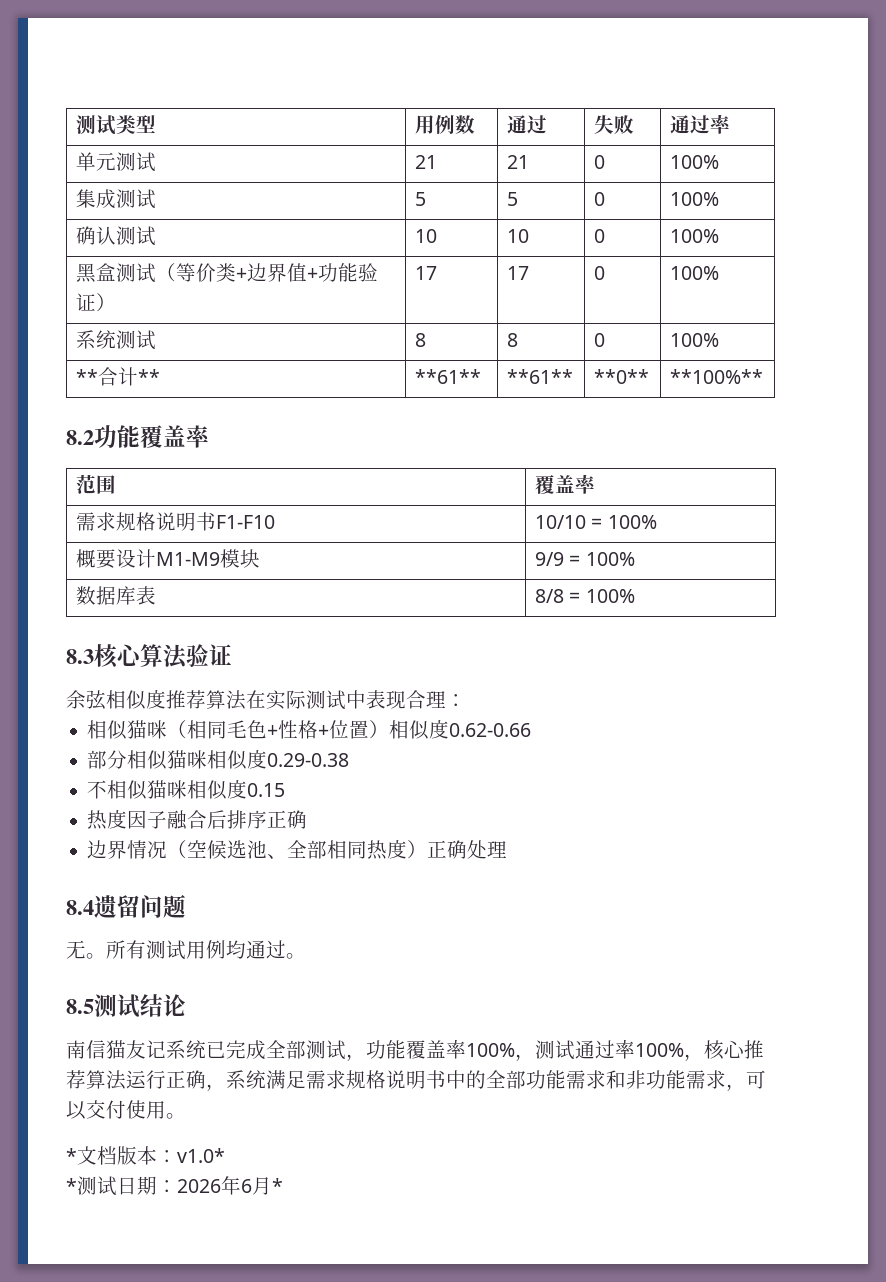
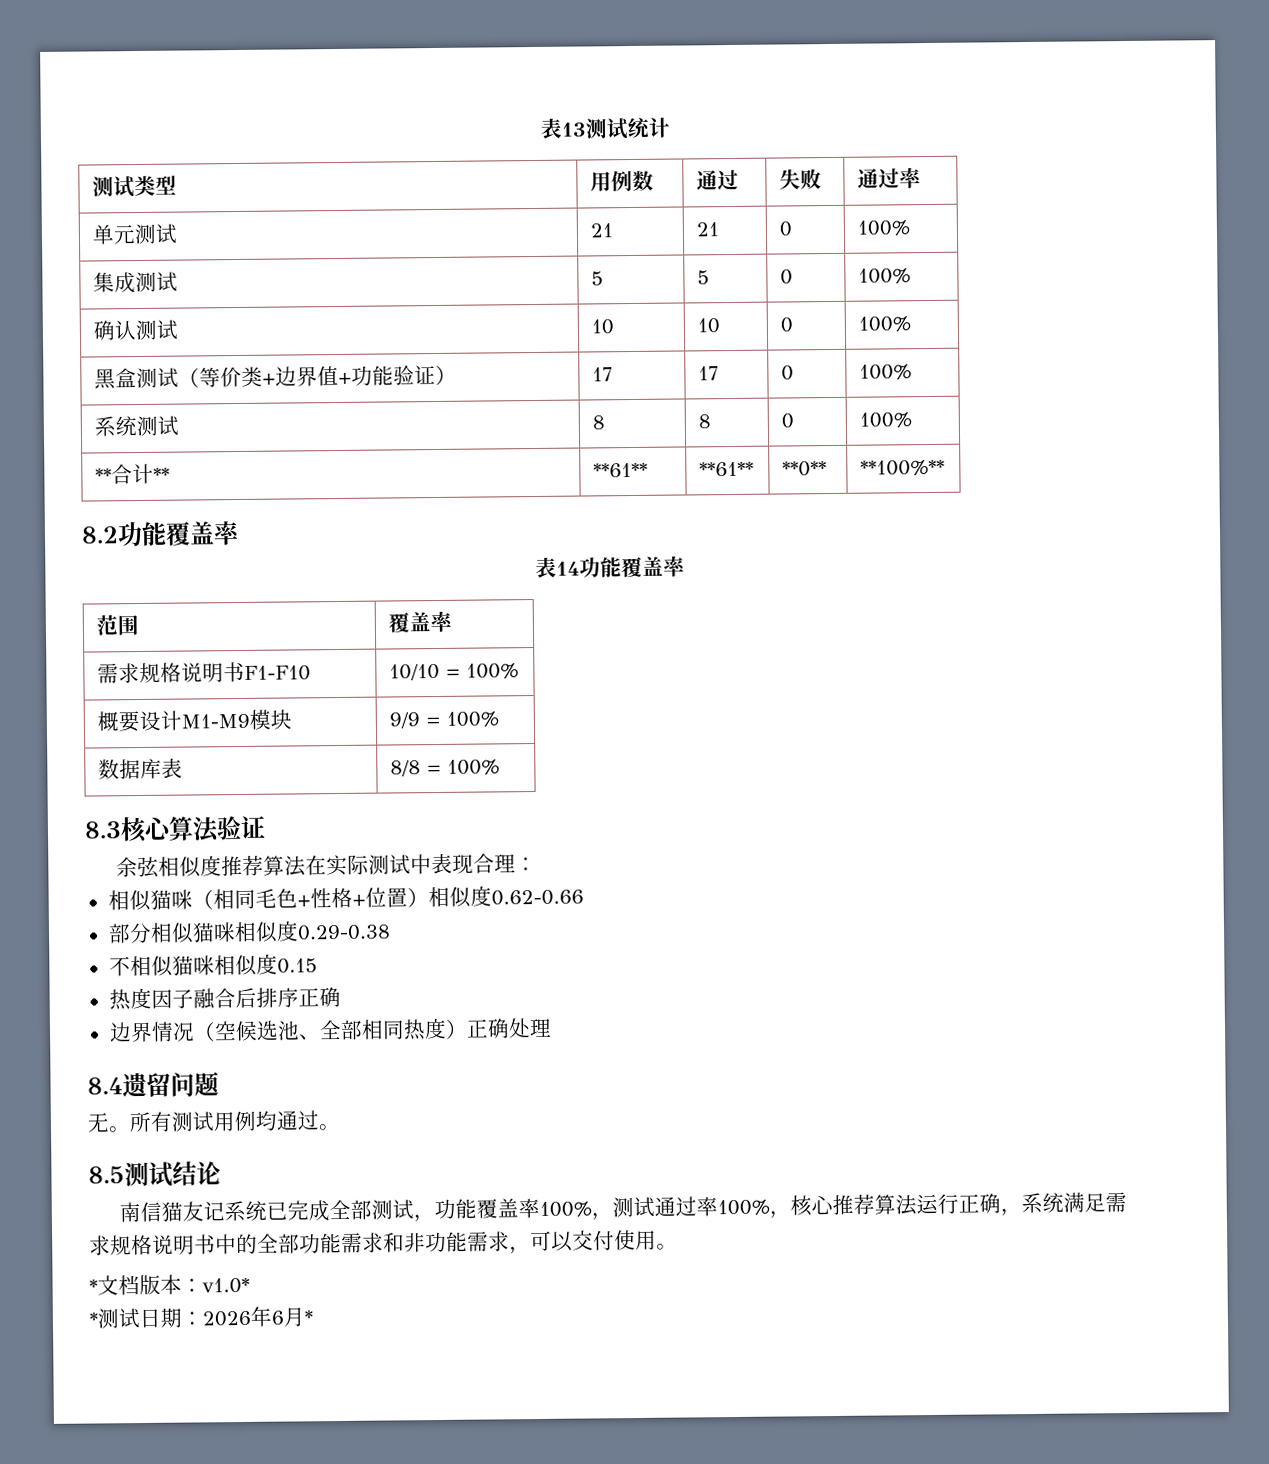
+ 表13测试统计
+ 表14功能覆盖率

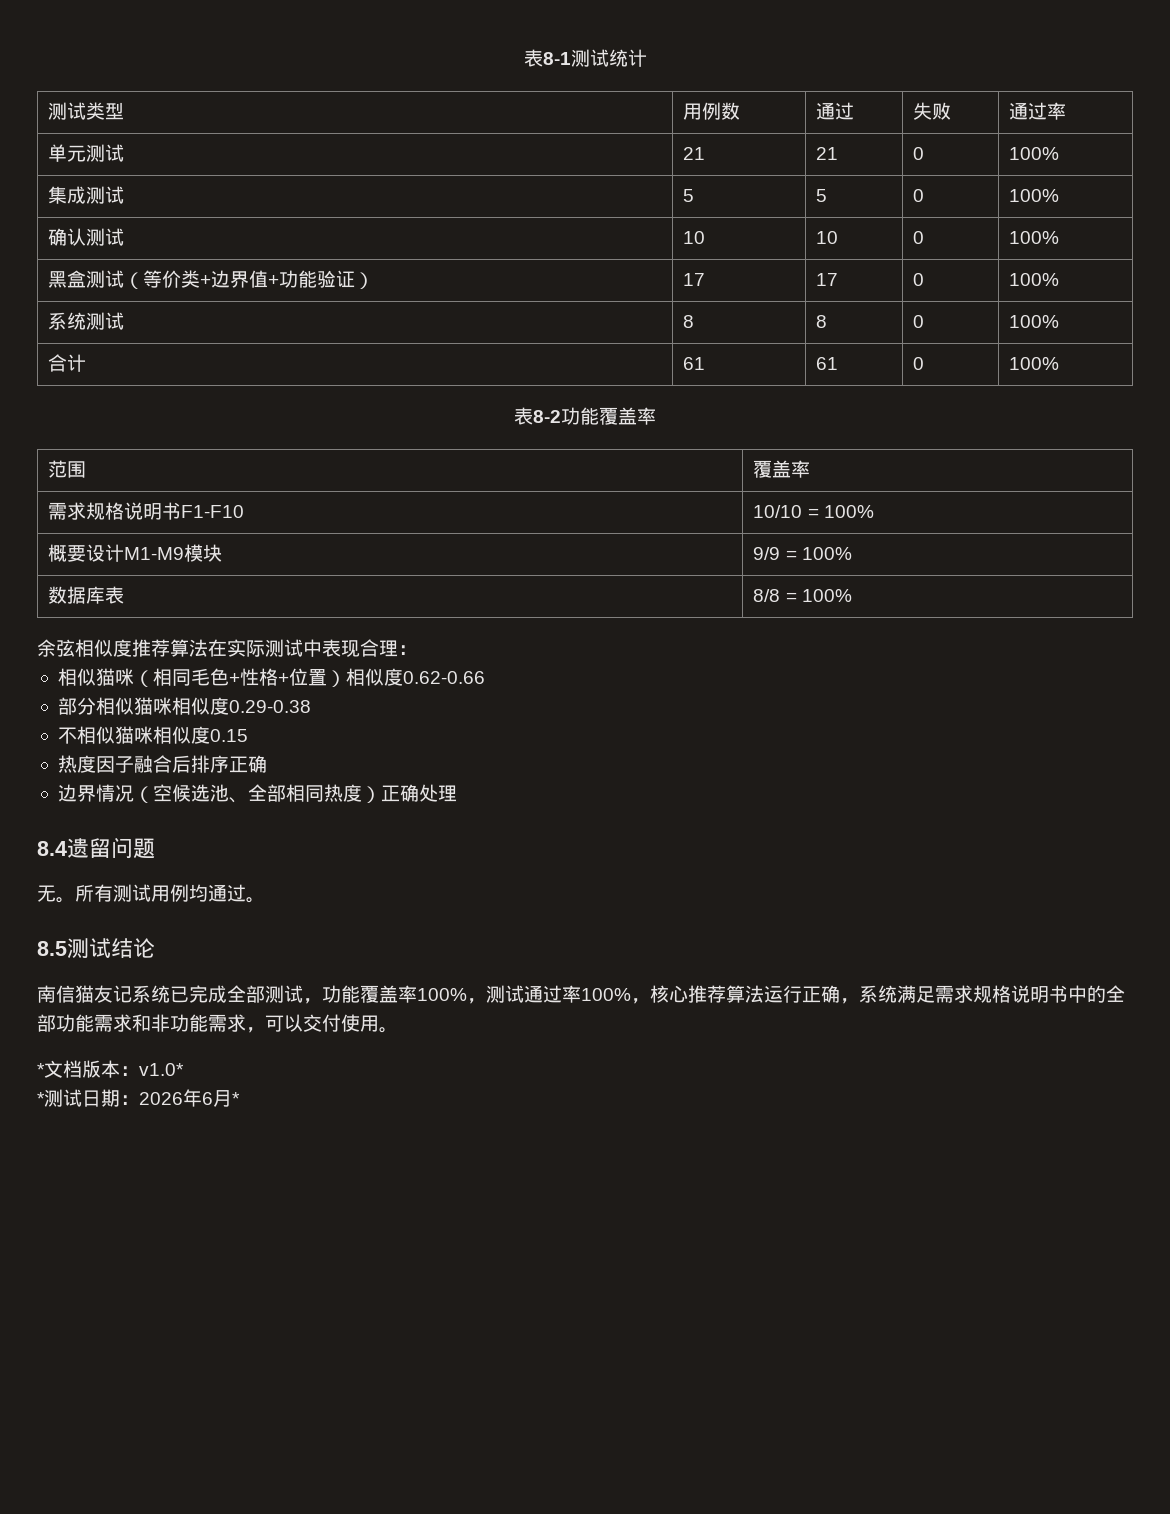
- 表13测试统计
+ 表8-1测试统计
- **合计** | **61** | **61** | **0** | **100%**
- 8.2功能覆盖率
- 表14功能覆盖率
+ 合计 | 61 | 61 | 0 | 100%
+ 表8-2功能覆盖率
- 8.3核心算法验证

